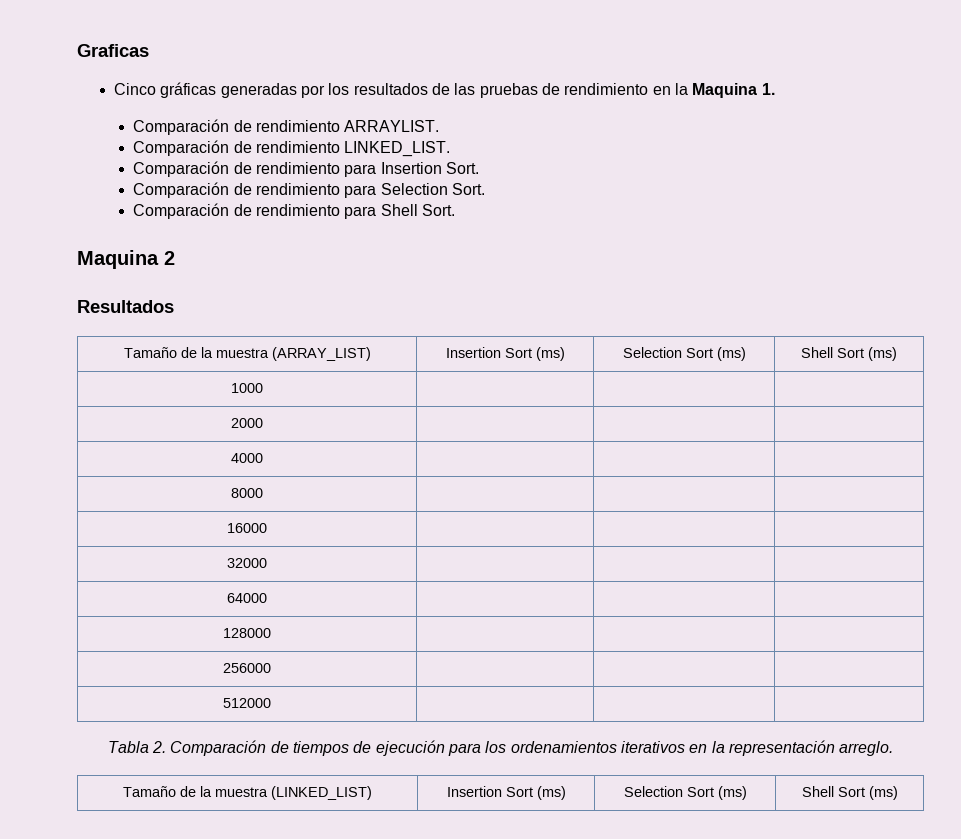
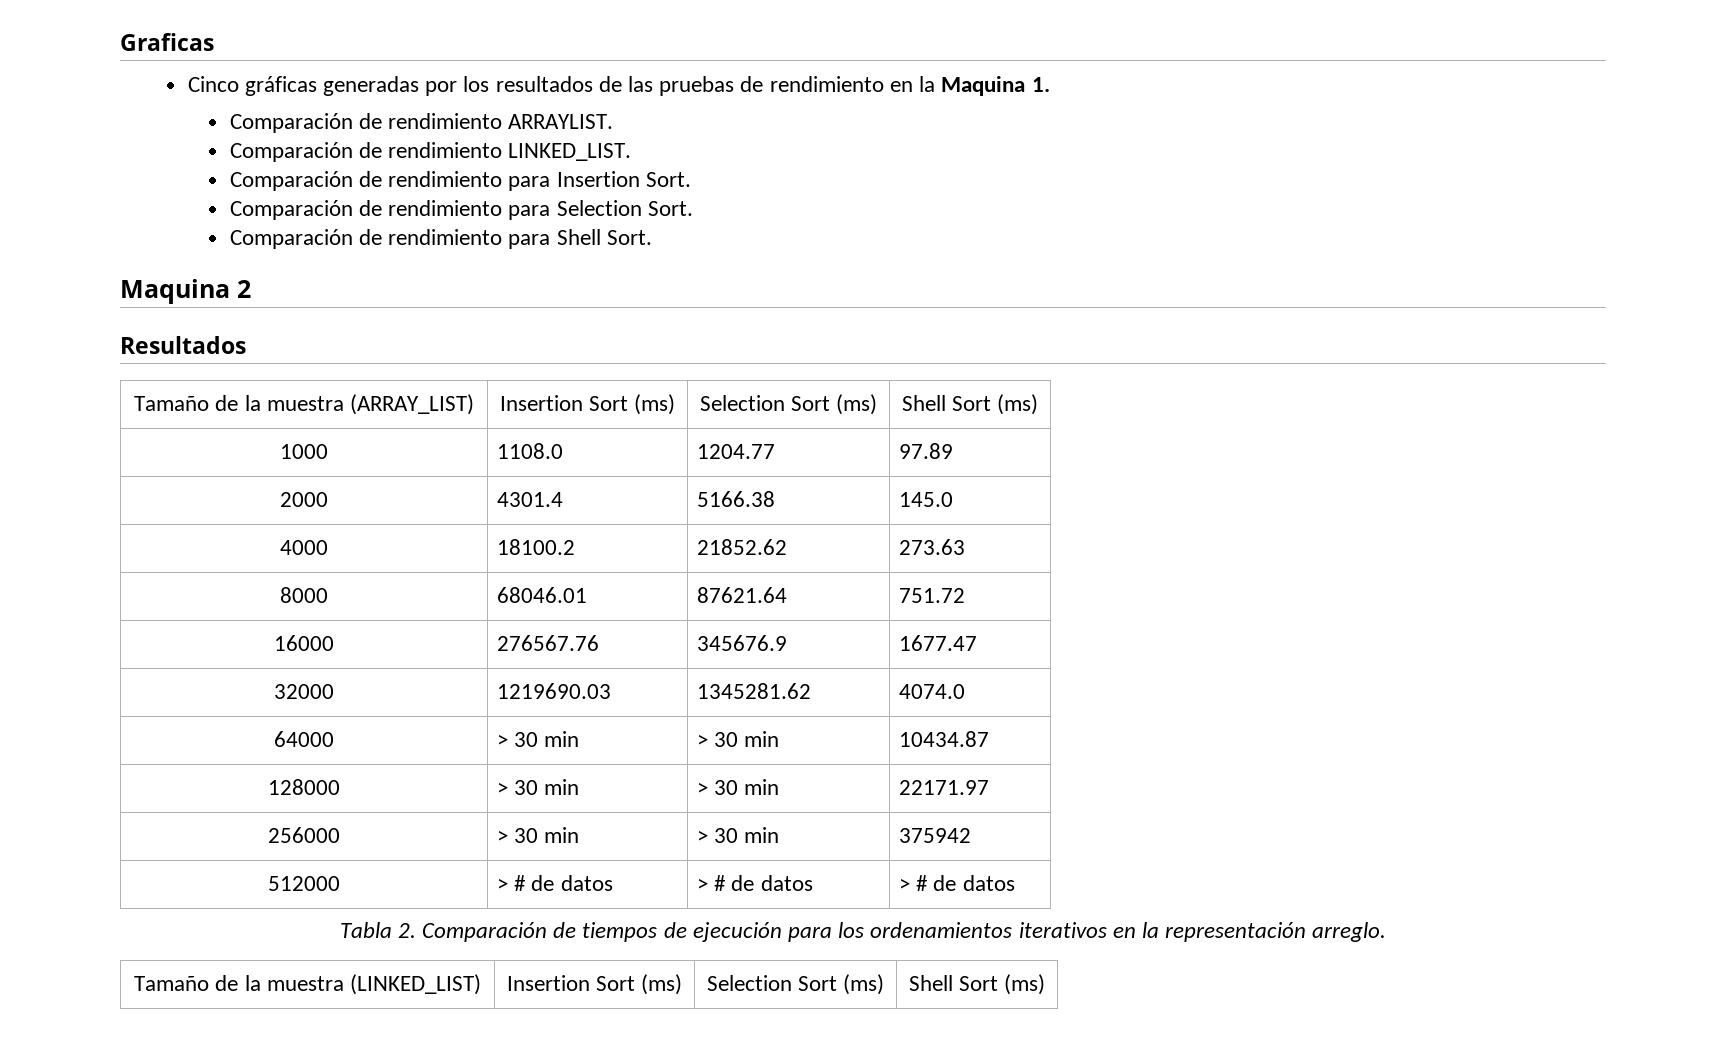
- 1000 | | |
- 2000 | | |
- 4000 | | |
- 8000 | | |
- 16000 | | |
- 32000 | | |
- 64000 | | |
- 128000 | | |
- 256000 | | |
- 512000 | | |
+ 1000 | 1108.0 | 1204.77 | 97.89
+ 2000 | 4301.4 | 5166.38 | 145.0
+ 4000 | 18100.2 | 21852.62 | 273.63
+ 8000 | 68046.01 | 87621.64 | 751.72
+ 16000 | 276567.76 | 345676.9 | 1677.47
+ 32000 | 1219690.03 | 1345281.62 | 4074.0
+ 64000 | > 30 min | > 30 min | 10434.87
+ 128000 | > 30 min | > 30 min | 22171.97
+ 256000 | > 30 min | > 30 min | 375942
+ 512000 | > # de datos | > # de datos | > # de datos

